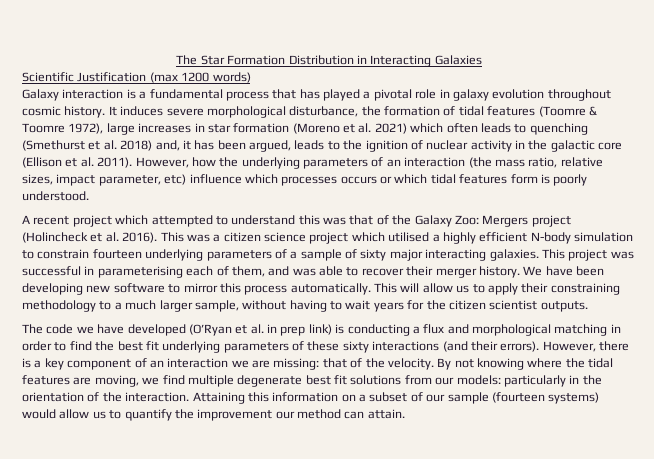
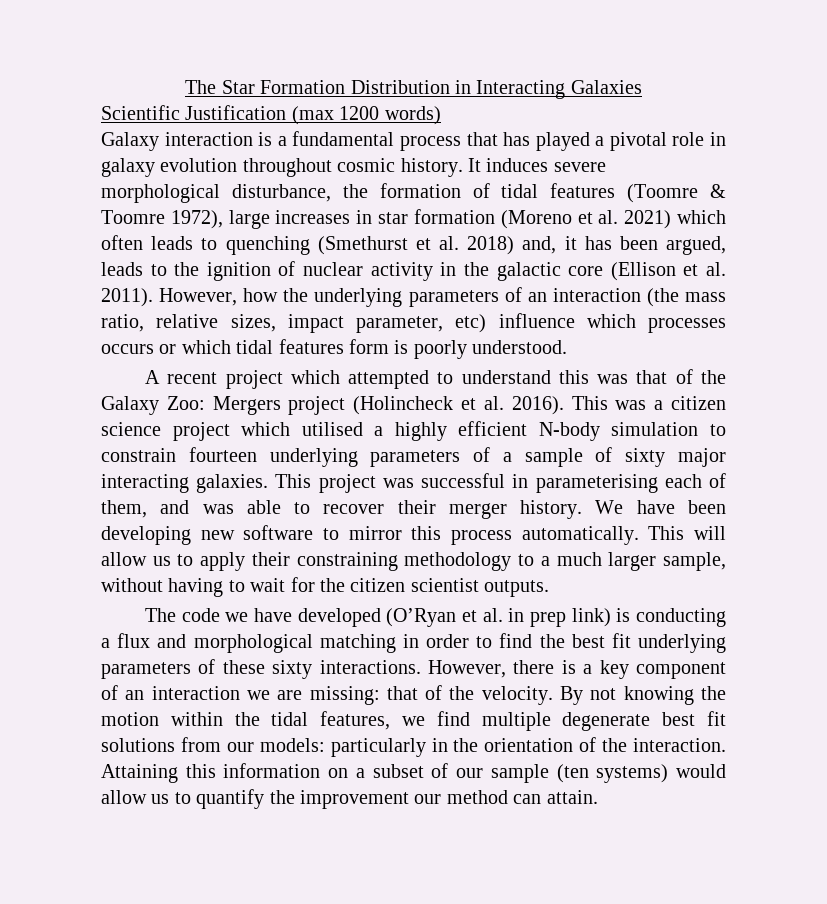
- This will allow us to apply their constraining methodology to a much larger sample, without having to wait years for the citizen scientist outputs.
+ This will allow us to apply their constraining methodology to a much larger sample, without having to wait for the citizen scientist outputs.
- The code we have developed (O’Ryan et al. in prep link) is conducting a flux and morphological matching in order to find the best fit underlying parameters of these sixty interactions (and their errors).
+ The code we have developed (O’Ryan et al. in prep link) is conducting a flux and morphological matching in order to find the best fit underlying parameters of these sixty interactions.
- By not knowing where the tidal features are moving, we find multiple degenerate best fit solutions from our models: particularly in the orientation of the interaction.
+ By not knowing the motion within the tidal features, we find multiple degenerate best fit solutions from our models: particularly in the orientation of the interaction.
- Attaining this information on a subset of our sample (fourteen systems) would allow us to quantify the improvement our method can attain.
+ Attaining this information on a subset of our sample (ten systems) would allow us to quantify the improvement our method can attain.

